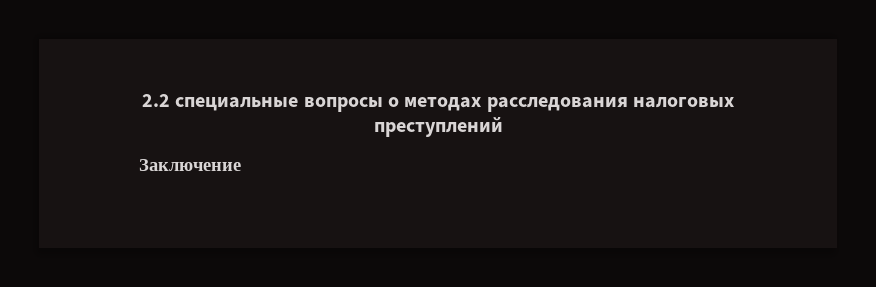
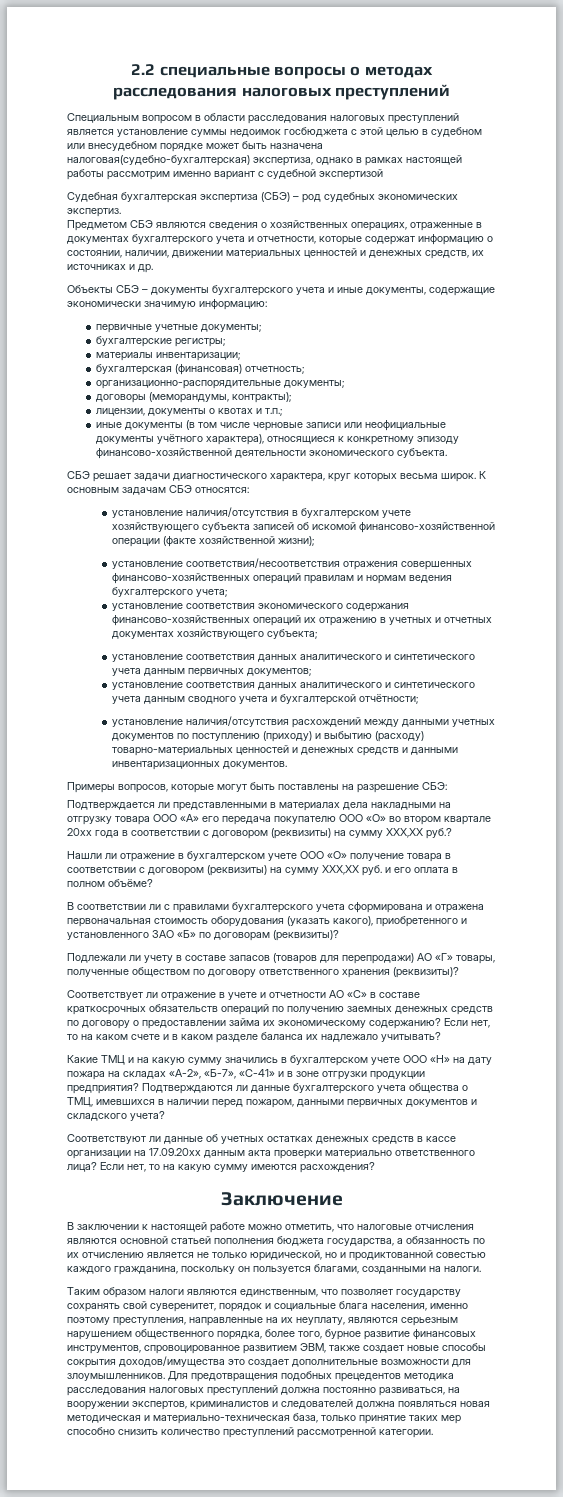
+ Специальным вопросом в области расследования налоговых преступлений является установление суммы недоимок госбюджета с этой целью в судебном или внесудебном порядке может быть назначена налоговая(судебно-бухгалтерская) экспертиза, однако в рамках настоящей работы рассмотрим именно вариант с судебной экспертизой
+ Судебная бухгалтерская экспертиза (СБЭ) – род судебных экономических экспертиз.
+ Предметом СБЭ являются сведения о хозяйственных операциях, отраженные в документах бухгалтерского учета и отчетности, которые содержат информацию о состоянии, наличии, движении материальных ценностей и денежных средств, их источниках и др.
+ Объекты СБЭ – документы бухгалтерского учета и иные документы, содержащие экономически значимую информацию:
+ первичные учетные документы;
+ бухгалтерские регистры;
+ материалы инвентаризации;
+ бухгалтерская (финансовая) отчетность;
+ организационно-распорядительные документы;
+ договоры (меморандумы, контракты);
+ лицензии, документы о квотах и т.п.;
+ иные документы (в том числе черновые записи или неофициальные документы учётного характера), относящиеся к конкретному эпизоду финансово-хозяйственной деятельности экономического субъекта.
+ CБЭ решает задачи диагностического характера, круг которых весьма широк. К основным задачам СБЭ относятся:
+ установление наличия/отсутствия в бухгалтерском учете хозяйствующего субъекта записей об искомой финансово-хозяйственной операции (факте хозяйственной жизни);
+ установление соответствия/несоответствия отражения совершенных финансово-хозяйственных операций правилам и нормам ведения бухгалтерского учета;
+ установление соответствия экономического содержания финансово-хозяйственных операций их отражению в учетных и отчетных документах хозяйствующего субъекта;
+ установление соответствия данных аналитического и синтетического учета данным первичных документов;
+ установление соответствия данных аналитического и синтетического учета данным сводного учета и бухгалтерской отчётности;
+ установление наличия/отсутствия расхождений между данными учетных документов по поступлению (приходу) и выбытию (расходу) товарно-материальных ценностей и денежных средств и данными инвентаризационных документов.
+ Примеры вопросов, которые могут быть поставлены на разрешение СБЭ:
+ Подтверждается ли представленными в материалах дела накладными на отгрузку товара ООО «А» его передача покупателю ООО «О» во втором квартале 20хх года в соответствии с договором (реквизиты) на сумму ХХХ,ХХ руб.?
+ Нашли ли отражение в бухгалтерском учете ООО «О» получение товара в соответствии с договором (реквизиты) на сумму ХХХ,ХХ руб. и его оплата в полном объёме?
+ В соответствии ли с правилами бухгалтерского учета сформирована и отражена первоначальная стоимость оборудования (указать какого), приобретенного и установленного ЗАО «Б» по договорам (реквизиты)?
+ Подлежали ли учету в составе запасов (товаров для перепродажи) АО «Г» товары, полученные обществом по договору ответственного хранения (реквизиты)?
+ Соответствует ли отражение в учете и отчетности АО «С» в составе краткосрочных обязательств операций по получению заемных денежных средств по договору о предоставлении займа их экономическому содержанию? Если нет, то на каком счете и в каком разделе баланса их надлежало учитывать?
+ Какие ТМЦ и на какую сумму значились в бухгалтерском учете ООО «Н» на дату пожара на складах «А-2», «Б-7», «С-41» и в зоне отгрузки продукции предприятия? Подтверждаются ли данные бухгалтерского учета общества о ТМЦ, имевшихся в наличии перед пожаром, данными первичных документов и складского учета?
+ Соответствуют ли данные об учетных остатках денежных средств в кассе организации на 17.09.20хх данным акта проверки материально ответственного лица? Если нет, то на какую сумму имеются расхождения?
  Заключение
+ В заключении к настоящей работе можно отметить, что налоговые отчисления являются основной статьей пополнения бюджета государства, а обязанность по их отчислению является не только юридической, но и продиктованной совестью каждого гражданина, поскольку он пользуется благами, созданными на налоги.
+ Таким образом налоги являются единственным, что позволяет государству сохранять свой суверенитет, порядок и социальные блага населения, именно поэтому преступления, направленные на их неуплату, являются серьезным нарушением общественного порядка, более того, бурное развитие финансовых инструментов, спровоцированное развитием ЭВМ, также создает новые способы сокрытия доходов/имущества это создает дополнительные возможности для злоумышленников. Для предотвращения подобных прецедентов методика расследования налоговых преступлений должна постоянно развиваться, на вооружении экспертов, криминалистов и следователей должна появляться новая методическая и материально-техническая база, только принятие таких мер способно снизить количество преступлений рассмотренной категории.

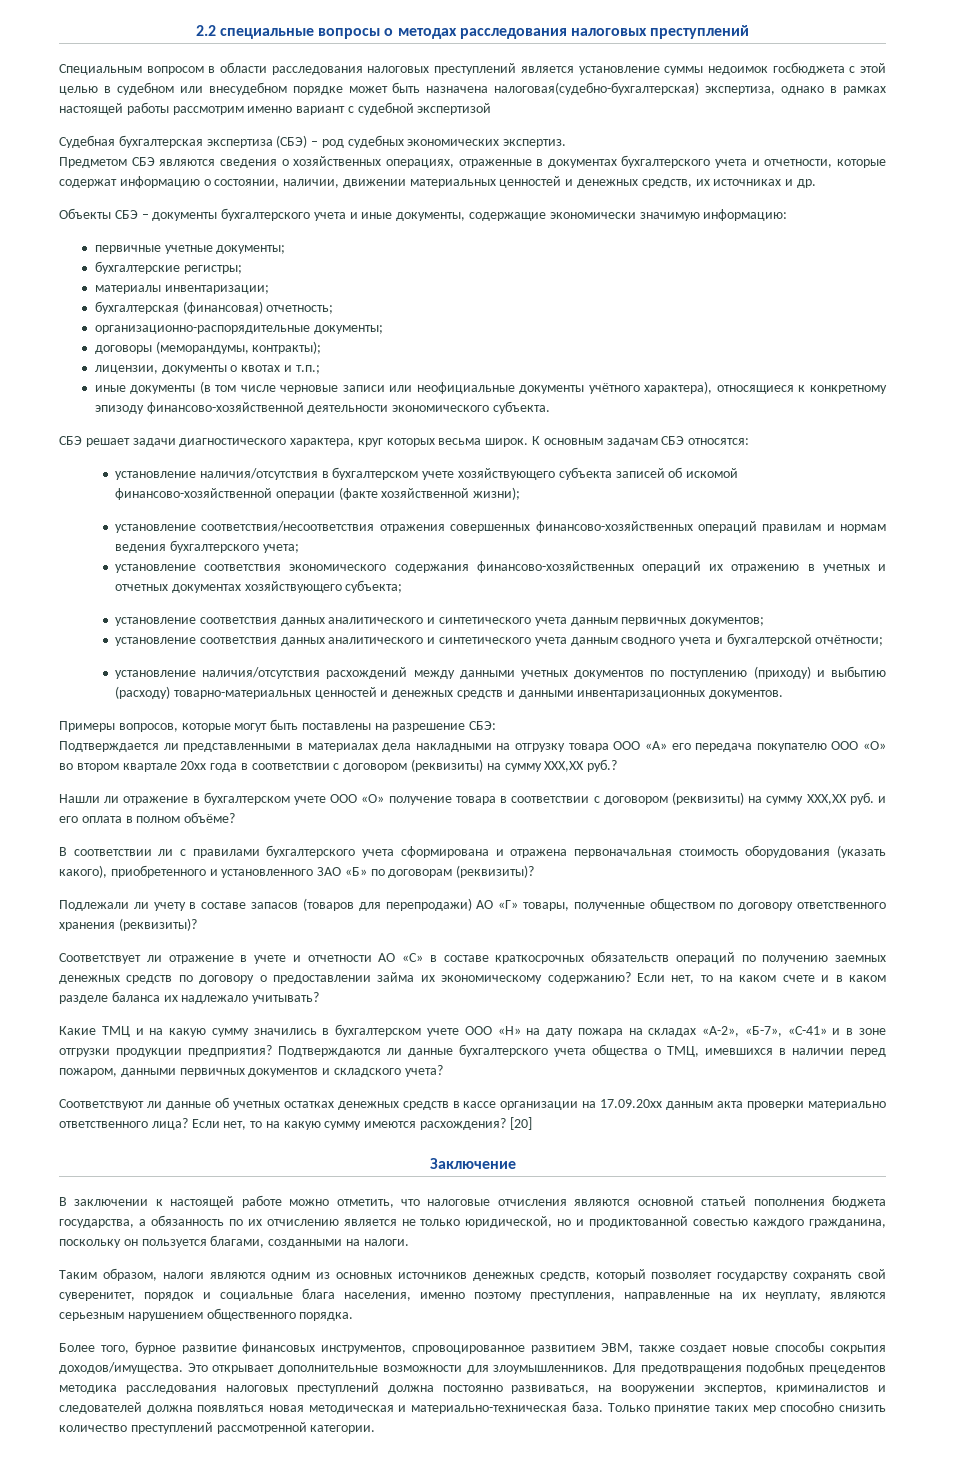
+ [20]
- Таким образом налоги являются единственным, что позволяет государству сохранять свой суверенитет, порядок и социальные блага населения, именно поэтому преступления, направленные на их неуплату, являются серьезным нарушением общественного порядка, более того, бурное развитие финансовых инструментов, спровоцированное развитием ЭВМ, также создает новые способы сокрытия доходов/имущества это создает дополнительные возможности для злоумышленников.
+ Таким образом, налоги являются одним из основных источников денежных средств, который позволяет государству сохранять свой суверенитет, порядок и социальные блага населения, именно поэтому преступления, направленные на их неуплату, являются серьезным нарушением общественного порядка.
+ Более того, бурное развитие финансовых инструментов, спровоцированное развитием ЭВМ, также создает новые способы сокрытия доходов/имущества. Это открывает дополнительные возможности для злоумышленников.
- Для предотвращения подобных прецедентов методика расследования налоговых преступлений должна постоянно развиваться, на вооружении экспертов, криминалистов и следователей должна появляться новая методическая и материально-техническая база, только принятие таких мер способно снизить количество преступлений рассмотренной категории.
+ Для предотвращения подобных прецедентов методика расследования налоговых преступлений должна постоянно развиваться, на вооружении экспертов, криминалистов и следователей должна появляться новая методическая и материально-техническая база. Только принятие таких мер способно снизить количество преступлений рассмотренной категории.

